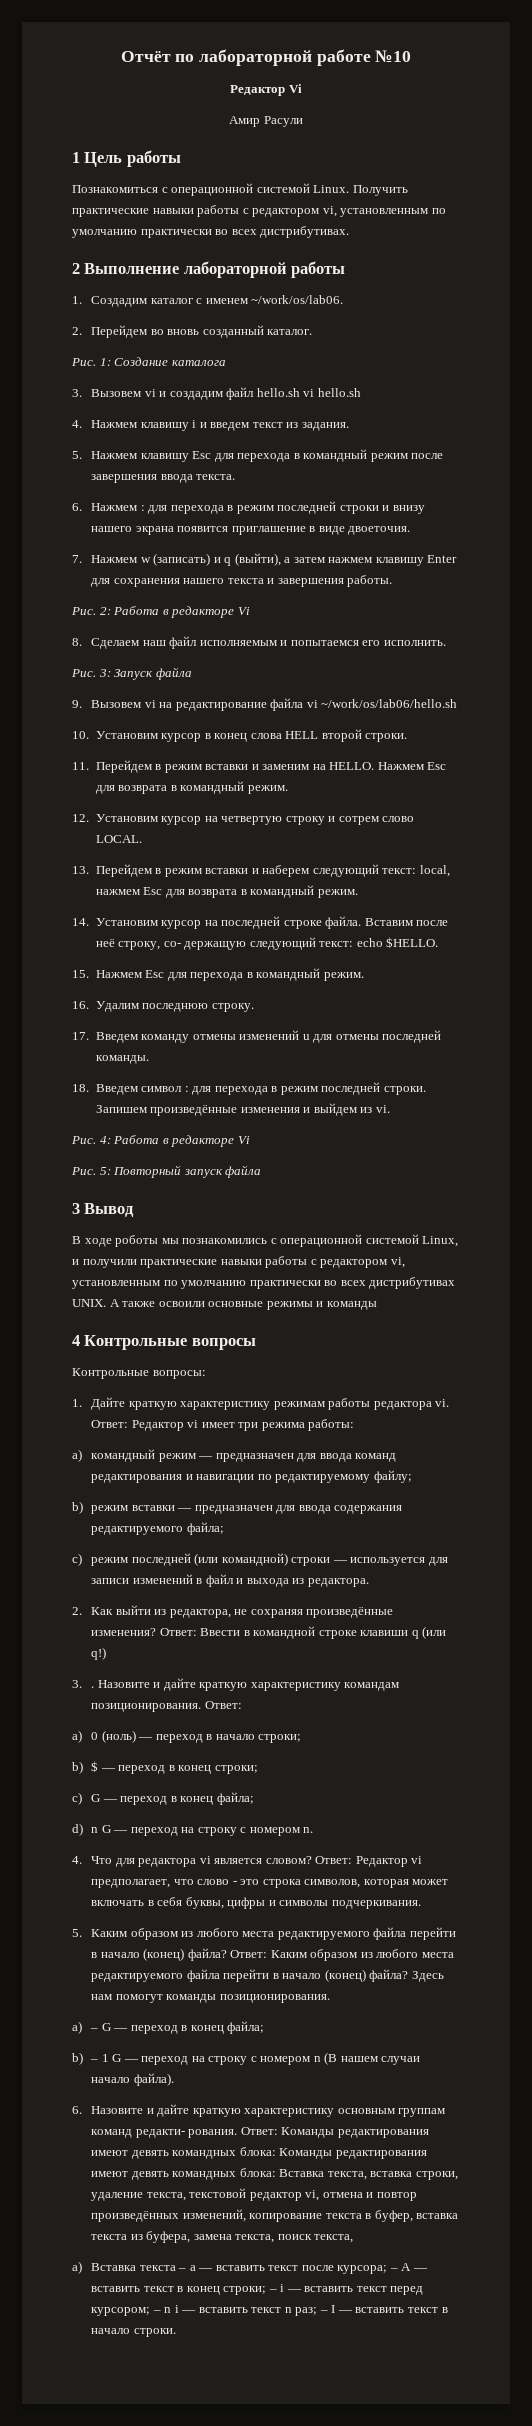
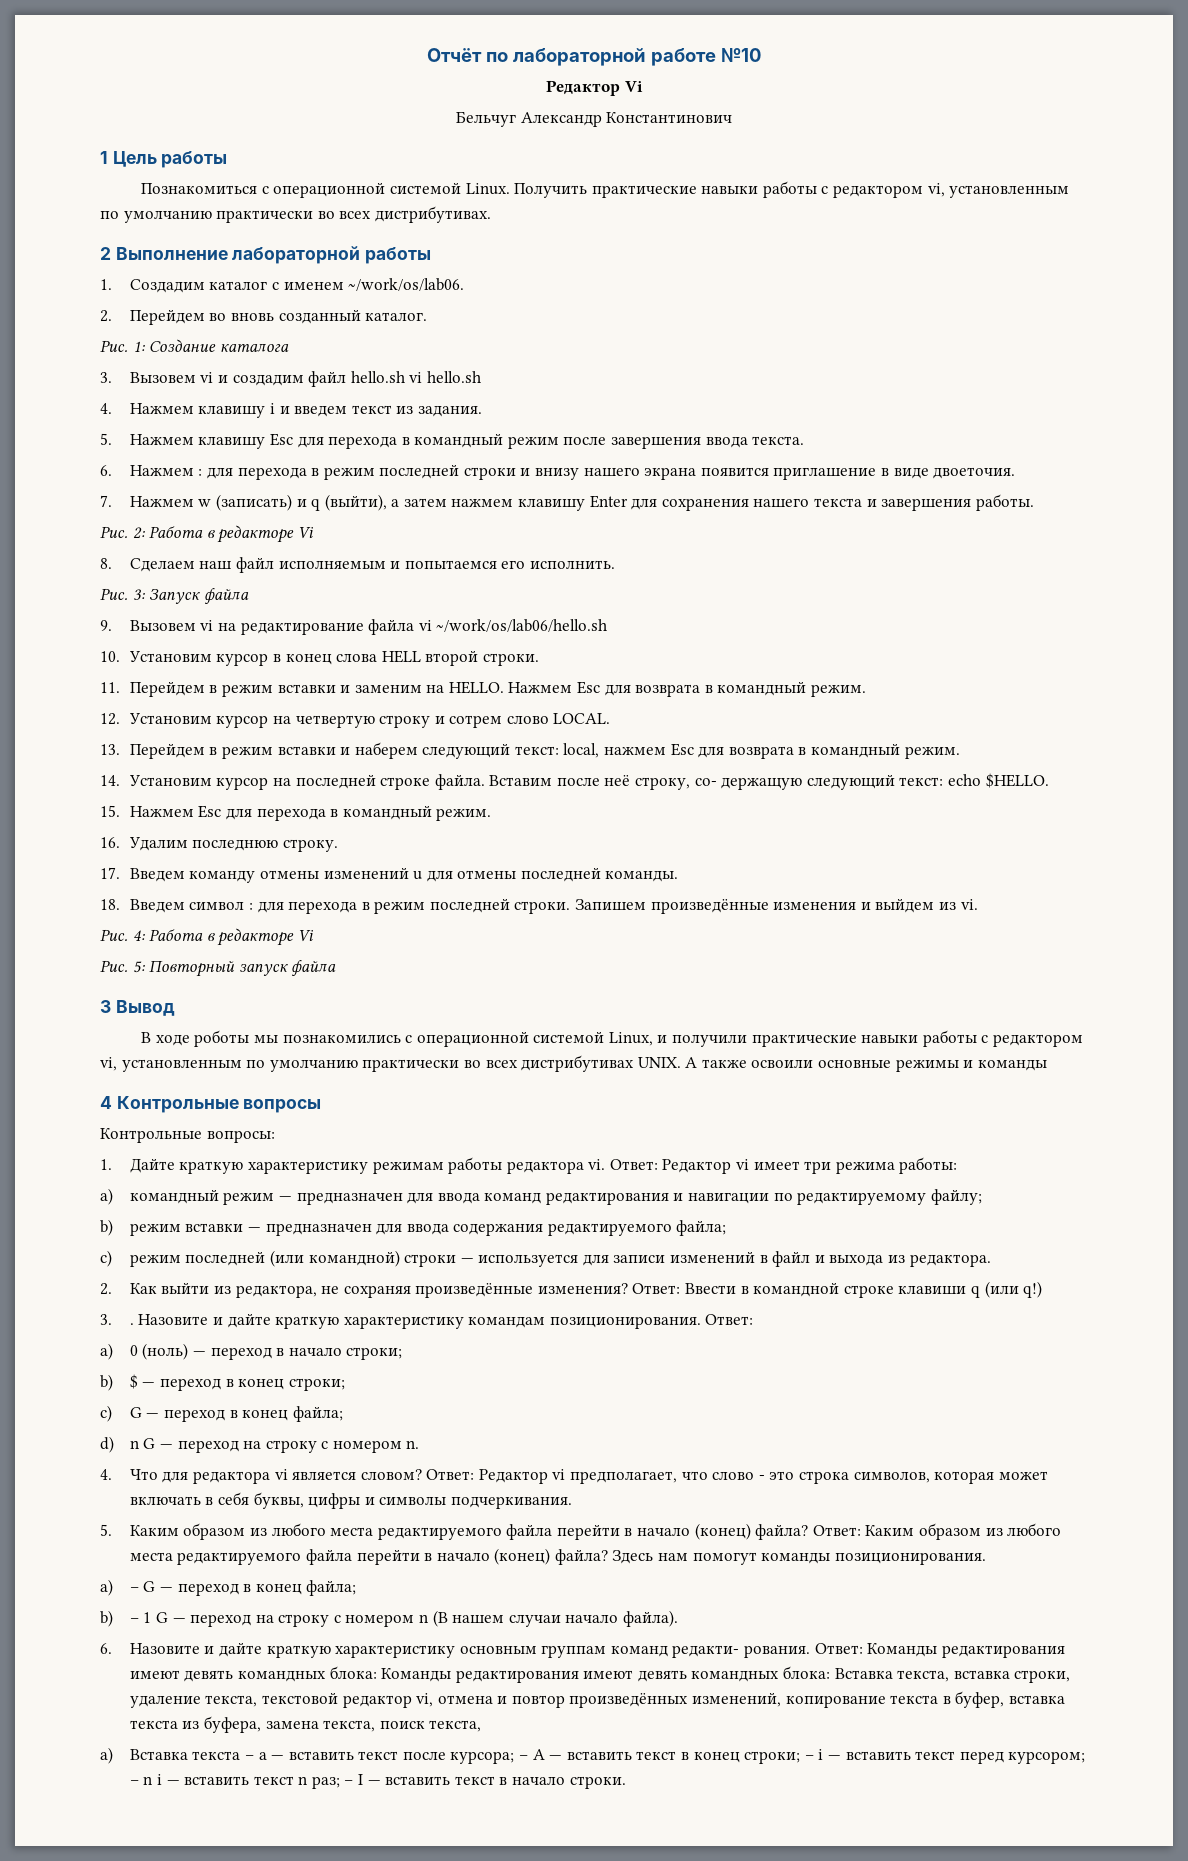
- Амир Расули
+ Бельчуг Александр Константинович

